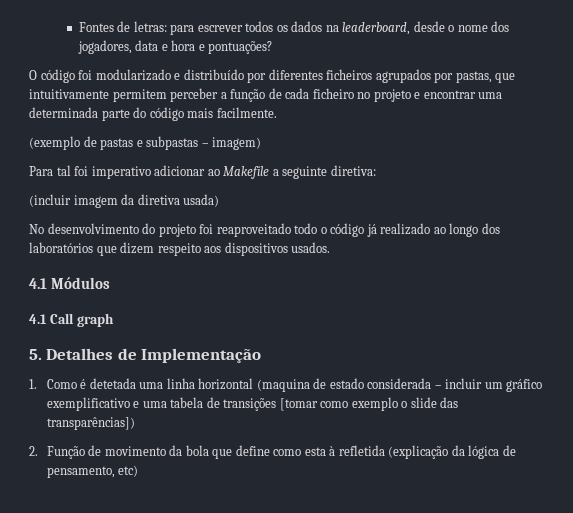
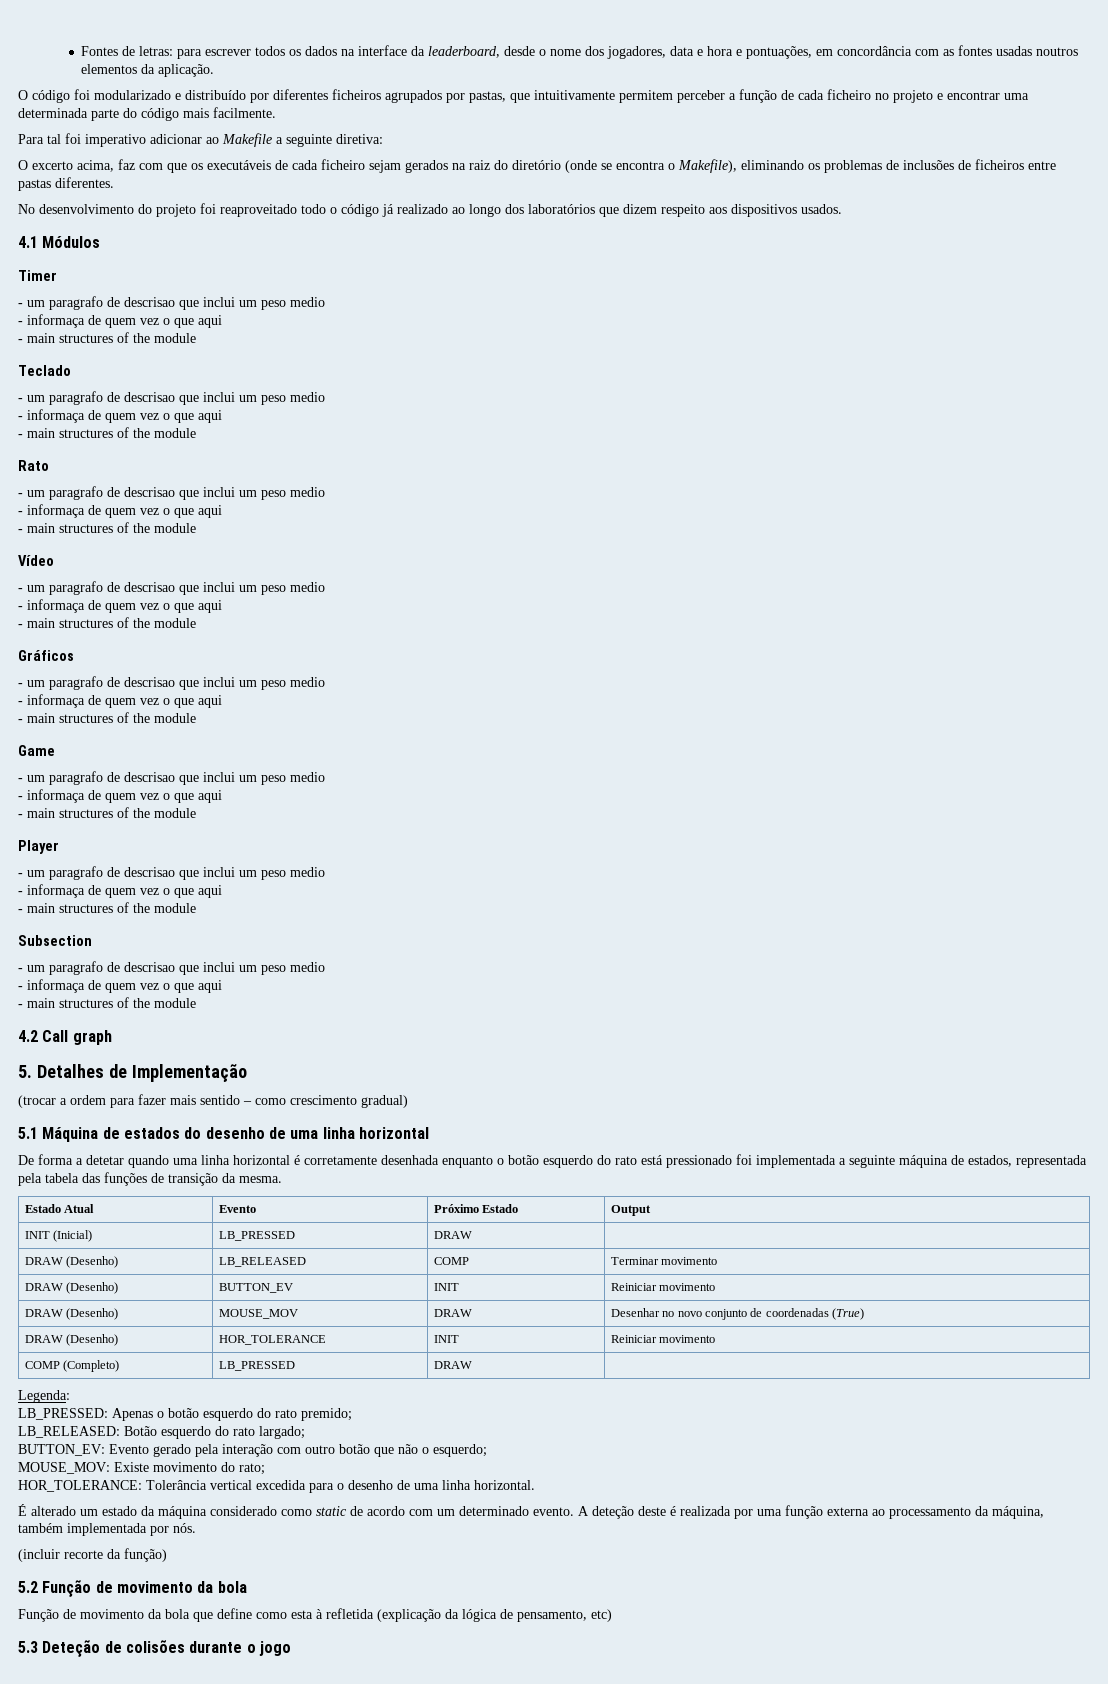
- Fontes de letras: para escrever todos os dados na leaderboard, desde o nome dos jogadores, data e hora e pontuações?
+ Fontes de letras: para escrever todos os dados na interface da leaderboard, desde o nome dos jogadores, data e hora e pontuações, em concordância com as fontes usadas noutros elementos da aplicação.
- (exemplo de pastas e subpastas – imagem)
- (incluir imagem da diretiva usada)
+ O excerto acima, faz com que os executáveis de cada ficheiro sejam gerados na raiz do diretório (onde se encontra o Makefile), eliminando os problemas de inclusões de ficheiros entre pastas diferentes.
- 4.1 Call graph
+ Timer
+ - um paragrafo de descrisao que inclui um peso medio
+ - informaça de quem vez o que aqui
+ - main structures of the module
+ Teclado
+ - um paragrafo de descrisao que inclui um peso medio
+ - informaça de quem vez o que aqui
+ - main structures of the module
+ Rato
+ - um paragrafo de descrisao que inclui um peso medio
+ - informaça de quem vez o que aqui
+ - main structures of the module
+ Vídeo
+ - um paragrafo de descrisao que inclui um peso medio
+ - informaça de quem vez o que aqui
+ - main structures of the module
+ Gráficos
+ - um paragrafo de descrisao que inclui um peso medio
+ - informaça de quem vez o que aqui
+ - main structures of the module
+ Game
+ - um paragrafo de descrisao que inclui um peso medio
+ - informaça de quem vez o que aqui
+ - main structures of the module
+ Player
+ - um paragrafo de descrisao que inclui um peso medio
+ - informaça de quem vez o que aqui
+ - main structures of the module
+ Subsection
+ - um paragrafo de descrisao que inclui um peso medio
+ - informaça de quem vez o que aqui
+ - main structures of the module
+ 4.2 Call graph
- 1. Como é detetada uma linha horizontal (maquina de estado considerada – incluir um gráfico exemplificativo e uma tabela de transições [tomar como exemplo o slide das transparências])
- 2. Função de movimento da bola que define como esta à refletida (explicação da lógica de pensamento, etc)
+ (trocar a ordem para fazer mais sentido – como crescimento gradual)
+ 5.1 Máquina de estados do desenho de uma linha horizontal
+ De forma a detetar quando uma linha horizontal é corretamente desenhada enquanto o botão esquerdo do rato está pressionado foi implementada a seguinte máquina de estados, representada pela tabela das funções de transição da mesma.
+ Estado Atual | Evento | Próximo Estado | Output
+ INIT (Inicial) | LB_PRESSED | DRAW |
+ DRAW (Desenho) | LB_RELEASED | COMP | Terminar movimento
+ DRAW (Desenho) | BUTTON_EV | INIT | Reiniciar movimento
+ DRAW (Desenho) | MOUSE_MOV | DRAW | Desenhar no novo conjunto de coordenadas (True)
+ DRAW (Desenho) | HOR_TOLERANCE | INIT | Reiniciar movimento
+ COMP (Completo) | LB_PRESSED | DRAW |
+ Legenda:
+ LB_PRESSED: Apenas o botão esquerdo do rato premido;
+ LB_RELEASED: Botão esquerdo do rato largado;
+ BUTTON_EV: Evento gerado pela interação com outro botão que não o esquerdo;
+ MOUSE_MOV: Existe movimento do rato;
+ HOR_TOLERANCE: Tolerância vertical excedida para o desenho de uma linha horizontal.
+ É alterado um estado da máquina considerado como static de acordo com um determinado evento. A deteção deste é realizada por uma função externa ao processamento da máquina, também implementada por nós.
+ (incluir recorte da função)
+ 5.2 Função de movimento da bola
+ Função de movimento da bola que define como esta à refletida (explicação da lógica de pensamento, etc)
+ 5.3 Deteção de colisões durante o jogo

